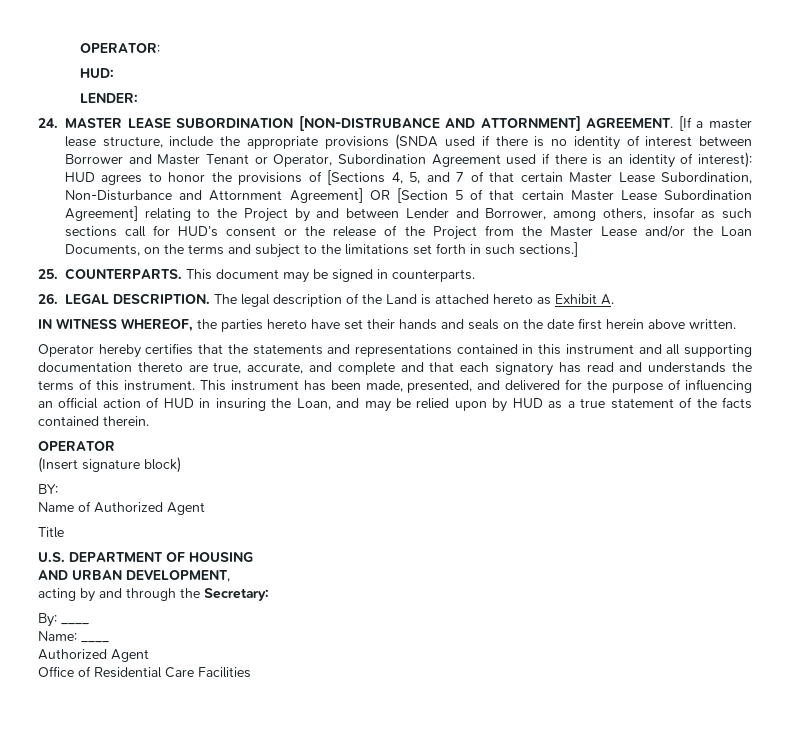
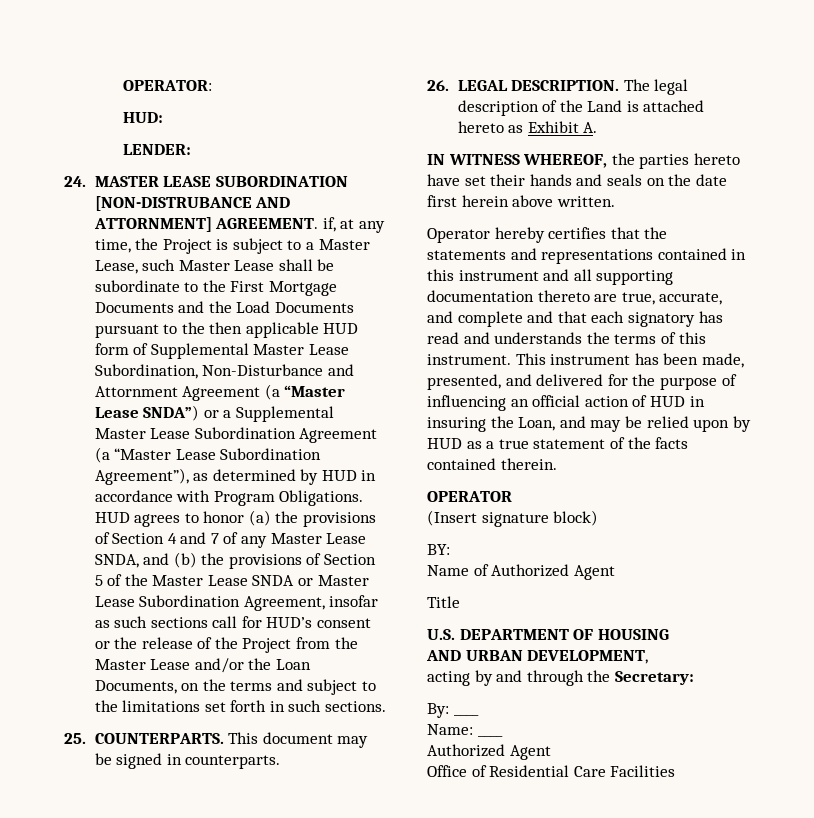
- 24. MASTER LEASE SUBORDINATION [NON-DISTRUBANCE AND ATTORNMENT] AGREEMENT. [If a master lease structure, include the appropriate provisions (SNDA used if there is no identity of interest between Borrower and Master Tenant or Operator, Subordination Agreement used if there is an identity of interest): HUD agrees to honor the provisions of [Sections 4, 5, and 7 of that certain Master Lease Subordination, Non-Disturbance and Attornment Agreement] OR [Section 5 of that certain Master Lease Subordination Agreement] relating to the Project by and between Lender and Borrower, among others, insofar as such sections call for HUD’s consent or the release of the Project from the Master Lease and/or the Loan Documents, on the terms and subject to the limitations set forth in such sections.]
+ 24. MASTER LEASE SUBORDINATION [NON-DISTRUBANCE AND ATTORNMENT] AGREEMENT. if, at any time, the Project is subject to a Master Lease, such Master Lease shall be subordinate to the First Mortgage Documents and the Load Documents pursuant to the then applicable HUD form of Supplemental Master Lease Subordination, Non-Disturbance and Attornment Agreement (a “Master Lease SNDA”) or a Supplemental Master Lease Subordination Agreement (a “Master Lease Subordination Agreement”), as determined by HUD in accordance with Program Obligations. HUD agrees to honor (a) the provisions of Section 4 and 7 of any Master Lease SNDA, and (b) the provisions of Section 5 of the Master Lease SNDA or Master Lease Subordination Agreement, insofar as such sections call for HUD’s consent or the release of the Project from the Master Lease and/or the Loan Documents, on the terms and subject to the limitations set forth in such sections.

